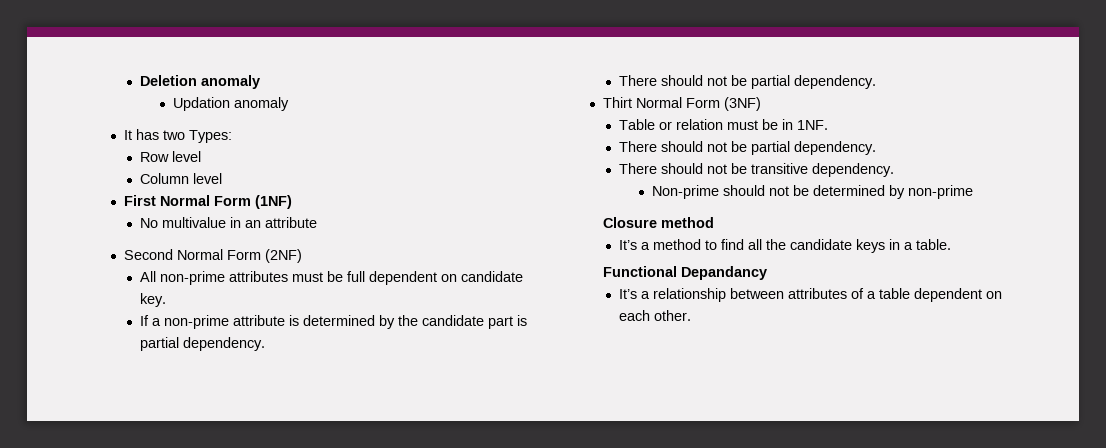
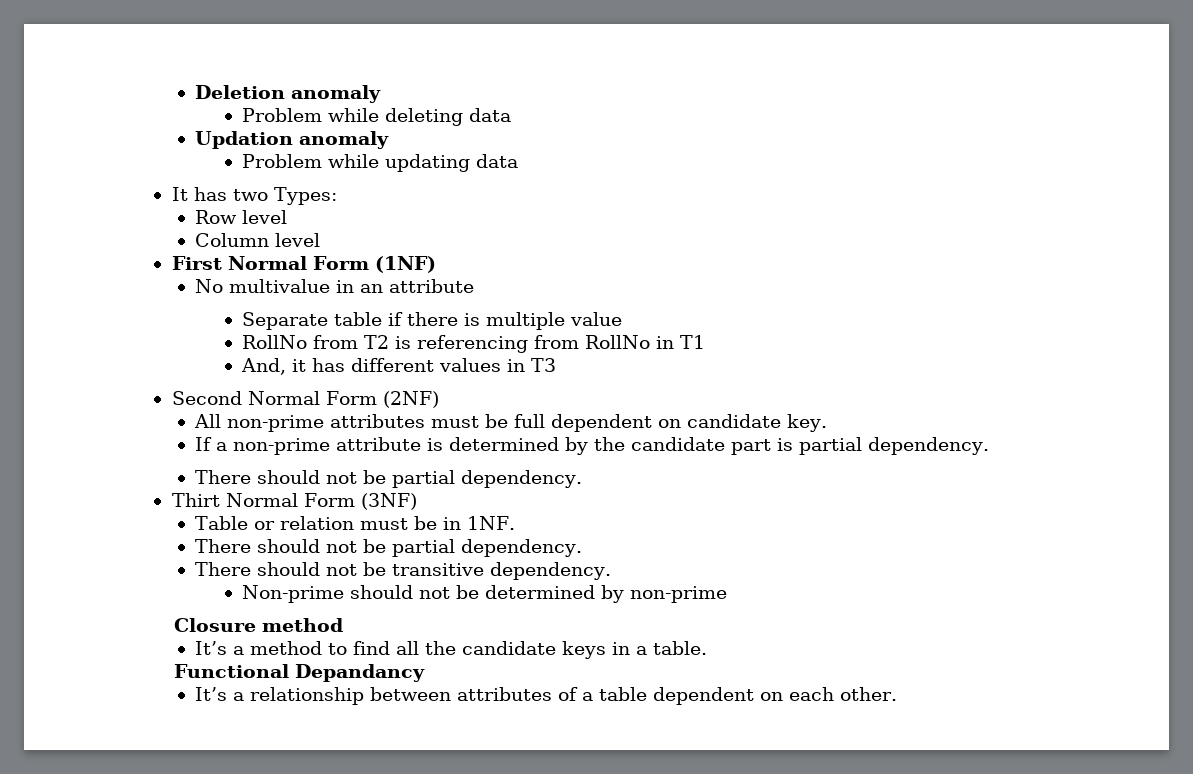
+ Problem while deleting data
  Updation anomaly
+ Problem while updating data
+ Separate table if there is multiple value
+ RollNo from T2 is referencing from RollNo in T1
+ And, it has different values in T3

